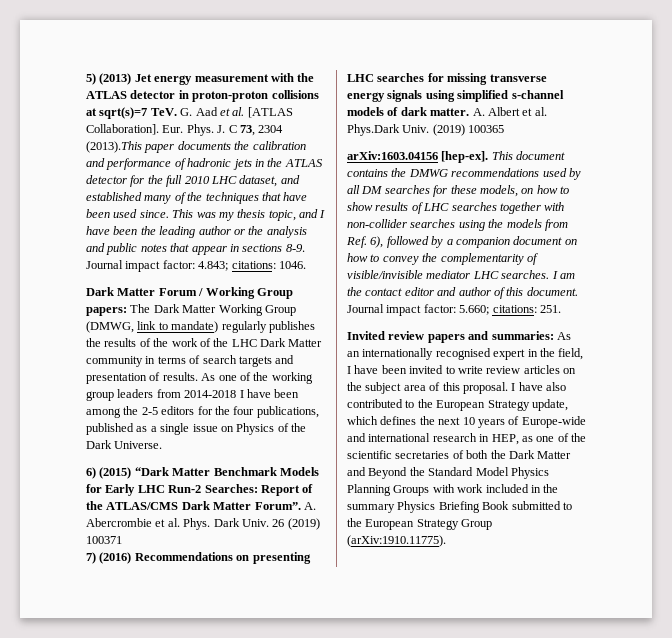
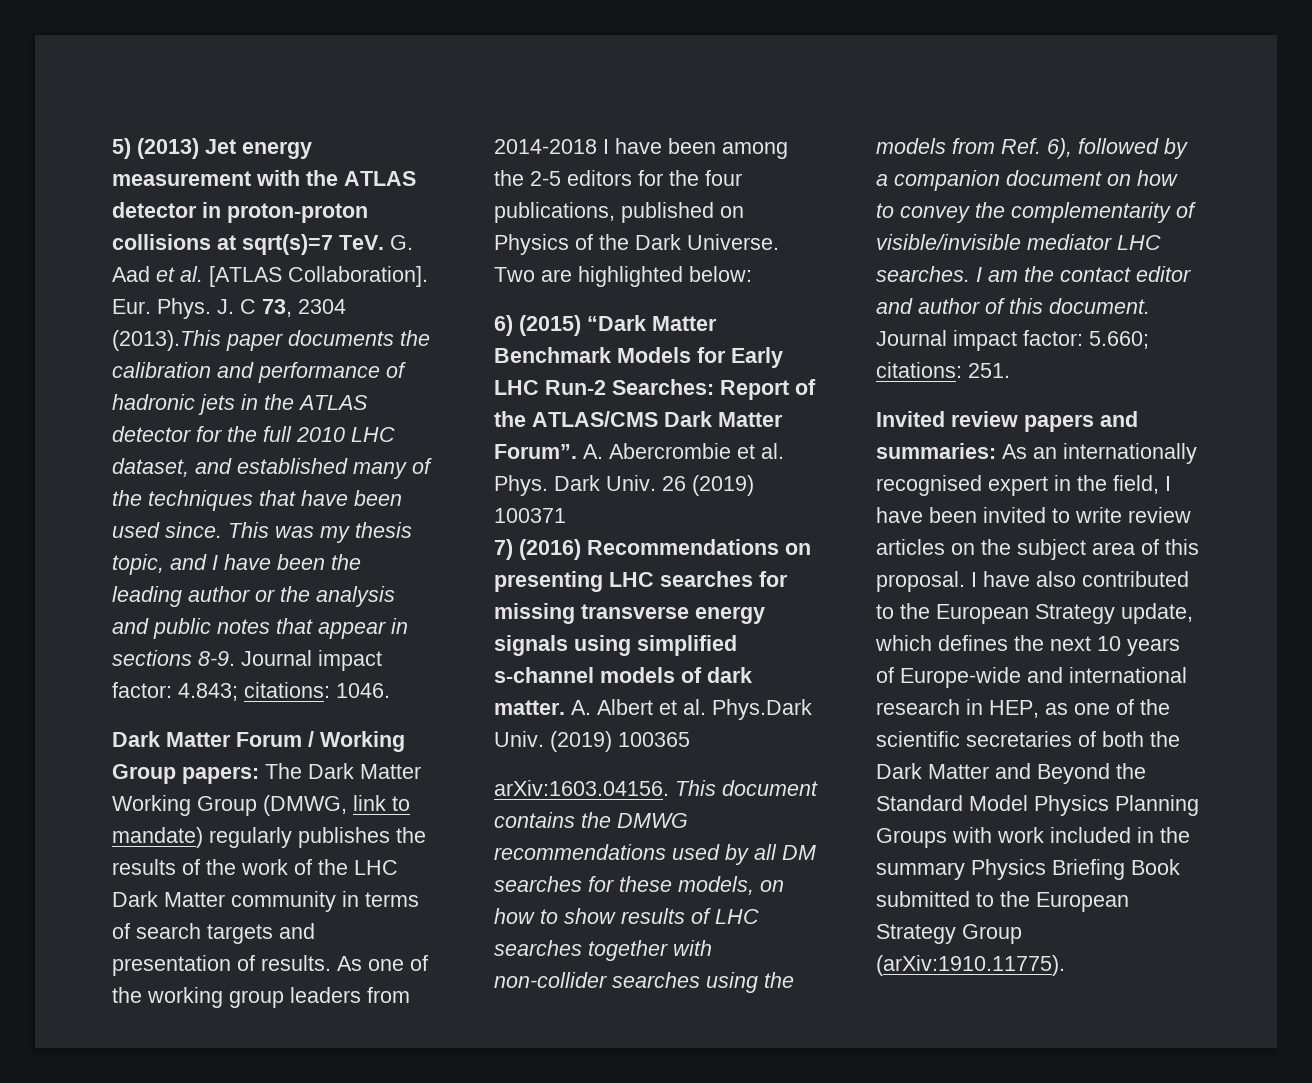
- As one of the working group leaders from 2014-2018 I have been among the 2-5 editors for the four publications, published as a single issue on Physics of the Dark Universe.
+ As one of the working group leaders from 2014-2018 I have been among the 2-5 editors for the four publications, published on Physics of the Dark Universe. Two are highlighted below:
- arXiv:1603.04156 [hep-ex]. This document contains the DMWG recommendations used by all DM searches for these models, on how to show results of LHC searches together with non-collider searches using the models from Ref. 6), followed by a companion document on how to convey the complementarity of visible/invisible mediator LHC searches.
+ arXiv:1603.04156. This document contains the DMWG recommendations used by all DM searches for these models, on how to show results of LHC searches together with non-collider searches using the models from Ref. 6), followed by a companion document on how to convey the complementarity of visible/invisible mediator LHC searches.

